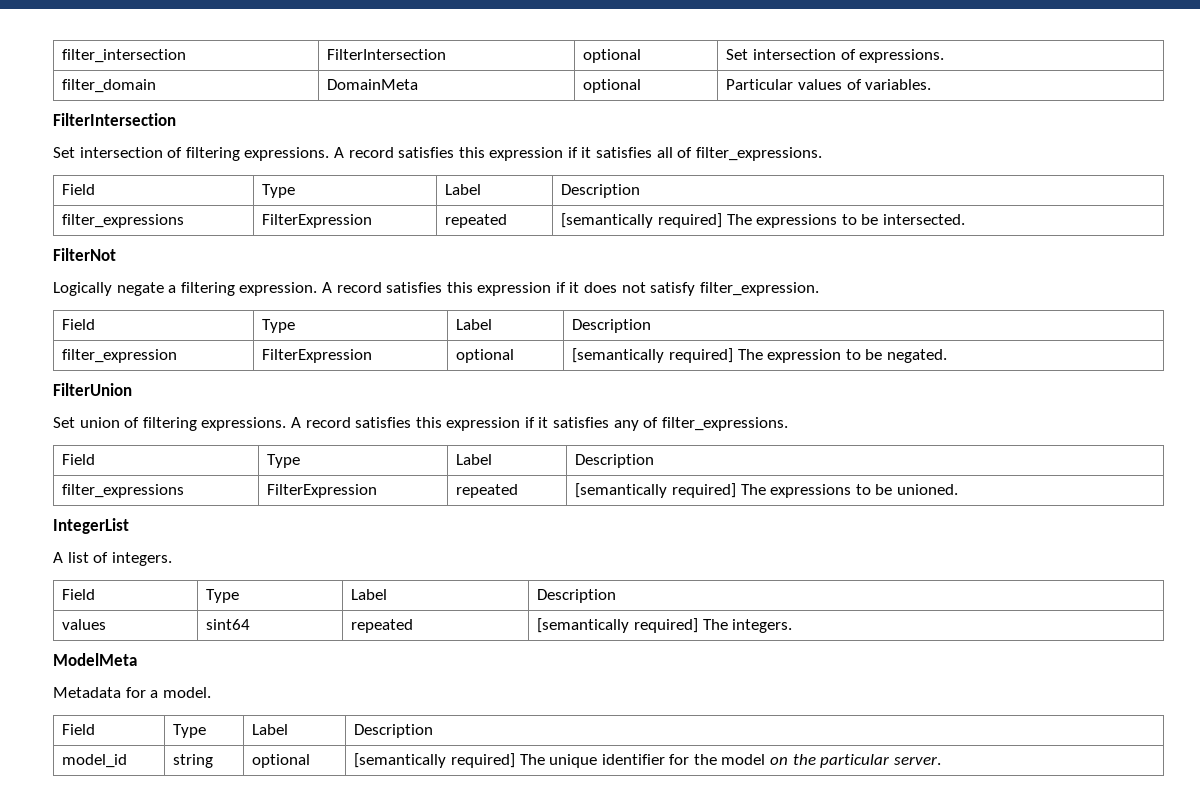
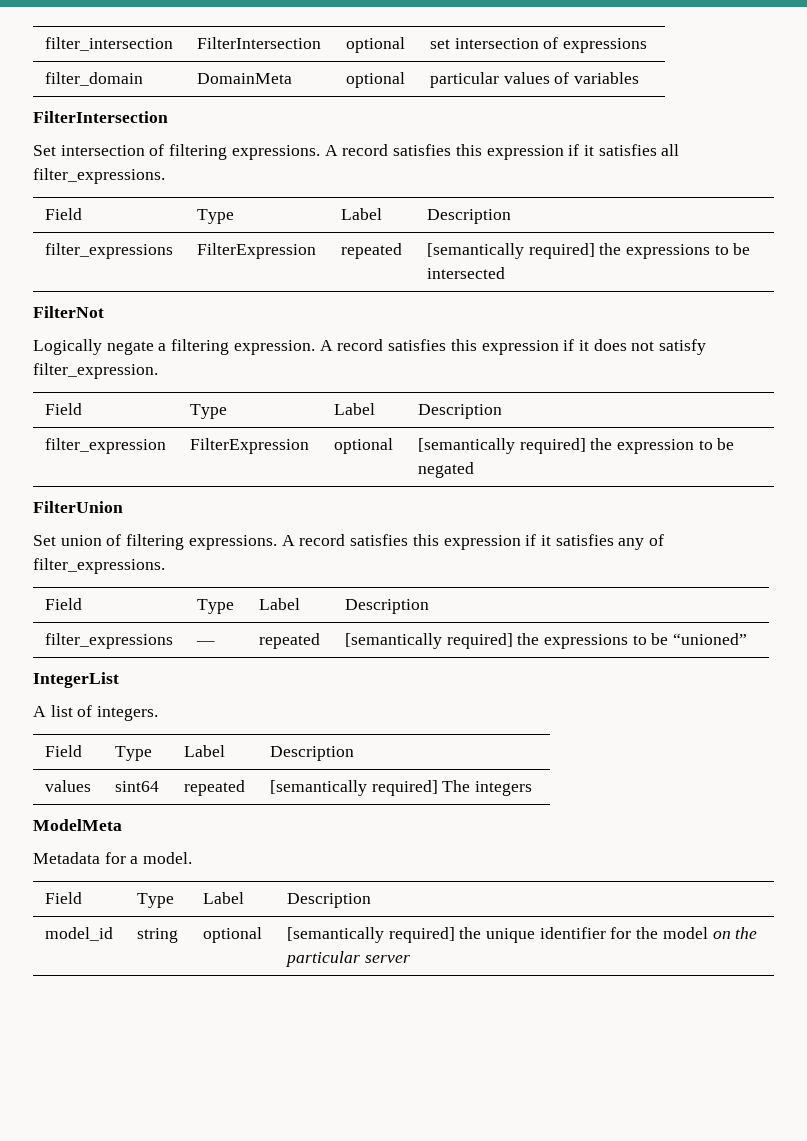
- filter_intersection | FilterIntersection | optional | Set intersection of expressions.
+ filter_intersection | FilterIntersection | optional | set intersection of expressions
- filter_domain | DomainMeta | optional | Particular values of variables.
+ filter_domain | DomainMeta | optional | particular values of variables
- A record satisfies this expression if it satisfies all of filter_expressions.
+ A record satisfies this expression if it satisfies all filter_expressions.
- filter_expressions | FilterExpression | repeated | [semantically required] The expressions to be intersected.
+ filter_expressions | FilterExpression | repeated | [semantically required] the expressions to be intersected
- filter_expression | FilterExpression | optional | [semantically required] The expression to be negated.
+ filter_expression | FilterExpression | optional | [semantically required] the expression to be negated
- filter_expressions | FilterExpression | repeated | [semantically required] The expressions to be unioned.
+ filter_expressions | — | repeated | [semantically required] the expressions to be “unioned”
- values | sint64 | repeated | [semantically required] The integers.
+ values | sint64 | repeated | [semantically required] The integers
- model_id | string | optional | [semantically required] The unique identifier for the model on the particular server.
+ model_id | string | optional | [semantically required] the unique identifier for the model on the particular server

